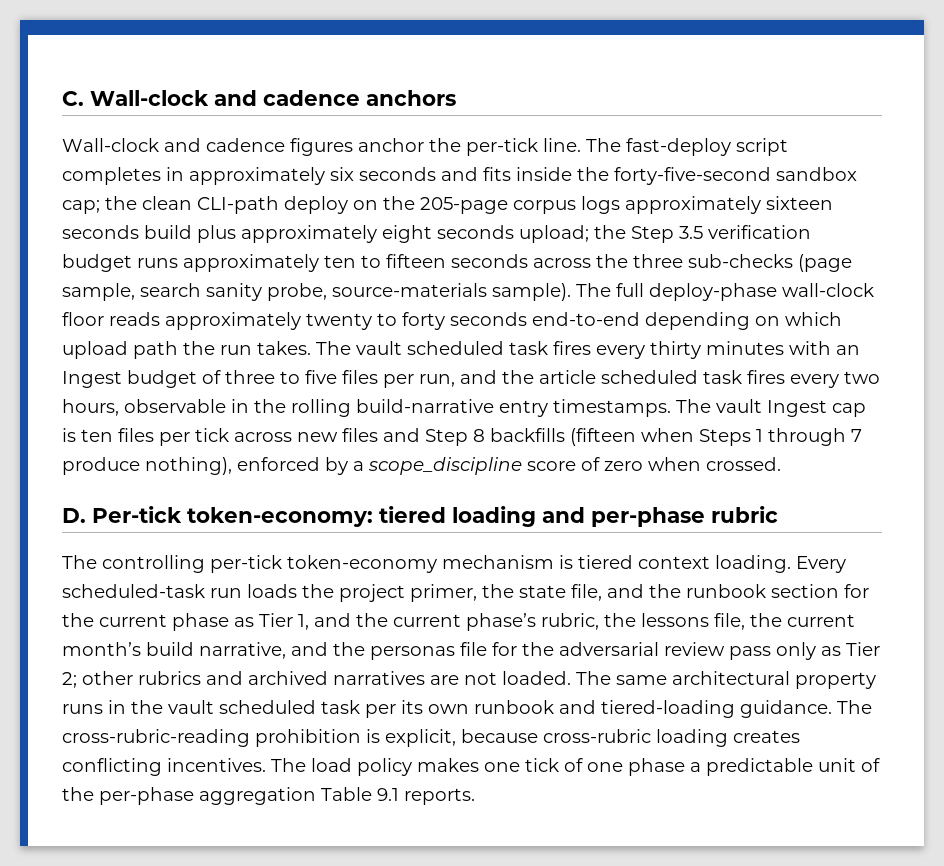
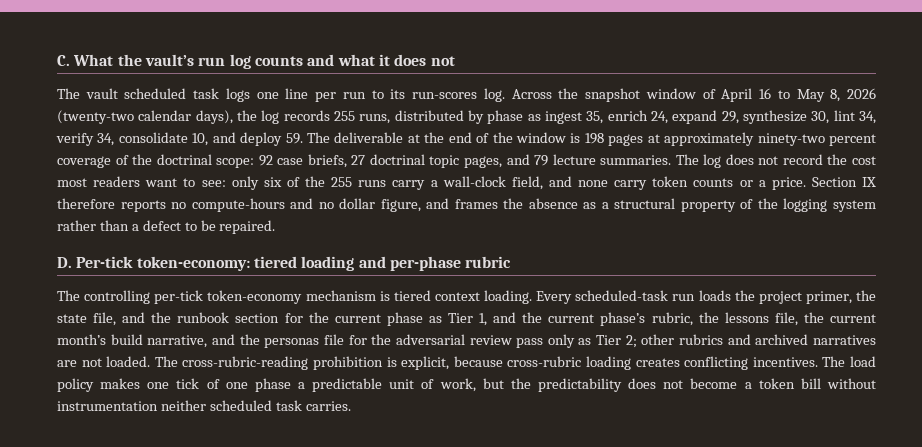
- C. Wall-clock and cadence anchors
- Wall-clock and cadence figures anchor the per-tick line. The fast-deploy script completes in approximately six seconds and fits inside the forty-five-second sandbox cap; the clean CLI-path deploy on the 205-page corpus logs approximately sixteen seconds build plus approximately eight seconds upload; the Step 3.5 verification budget runs approximately ten to fifteen seconds across the three sub-checks (page sample, search sanity probe, source-materials sample). The full deploy-phase wall-clock floor reads approximately twenty to forty seconds end-to-end depending on which upload path the run takes. The vault scheduled task fires every thirty minutes with an Ingest budget of three to five files per run, and the article scheduled task fires every two hours, observable in the rolling build-narrative entry timestamps. The vault Ingest cap is ten files per tick across new files and Step 8 backfills (fifteen when Steps 1 through 7 produce nothing), enforced by a scope_discipline score of zero when crossed.
+ C. What the vault’s run log counts and what it does not
+ The vault scheduled task logs one line per run to its run-scores log. Across the snapshot window of April 16 to May 8, 2026 (twenty-two calendar days), the log records 255 runs, distributed by phase as ingest 35, enrich 24, expand 29, synthesize 30, lint 34, verify 34, consolidate 10, and deploy 59. The deliverable at the end of the window is 198 pages at approximately ninety-two percent coverage of the doctrinal scope: 92 case briefs, 27 doctrinal topic pages, and 79 lecture summaries. The log does not record the cost most readers want to see: only six of the 255 runs carry a wall-clock field, and none carry token counts or a price. Section IX therefore reports no compute-hours and no dollar figure, and frames the absence as a structural property of the logging system rather than a defect to be repaired.
- The same architectural property runs in the vault scheduled task per its own runbook and tiered-loading guidance. The cross-rubric-reading prohibition is explicit, because cross-rubric loading creates conflicting incentives.
+ The cross-rubric-reading prohibition is explicit, because cross-rubric loading creates conflicting incentives.
- The load policy makes one tick of one phase a predictable unit of the per-phase aggregation Table 9.1 reports.
+ The load policy makes one tick of one phase a predictable unit of work, but the predictability does not become a token bill without instrumentation neither scheduled task carries.

